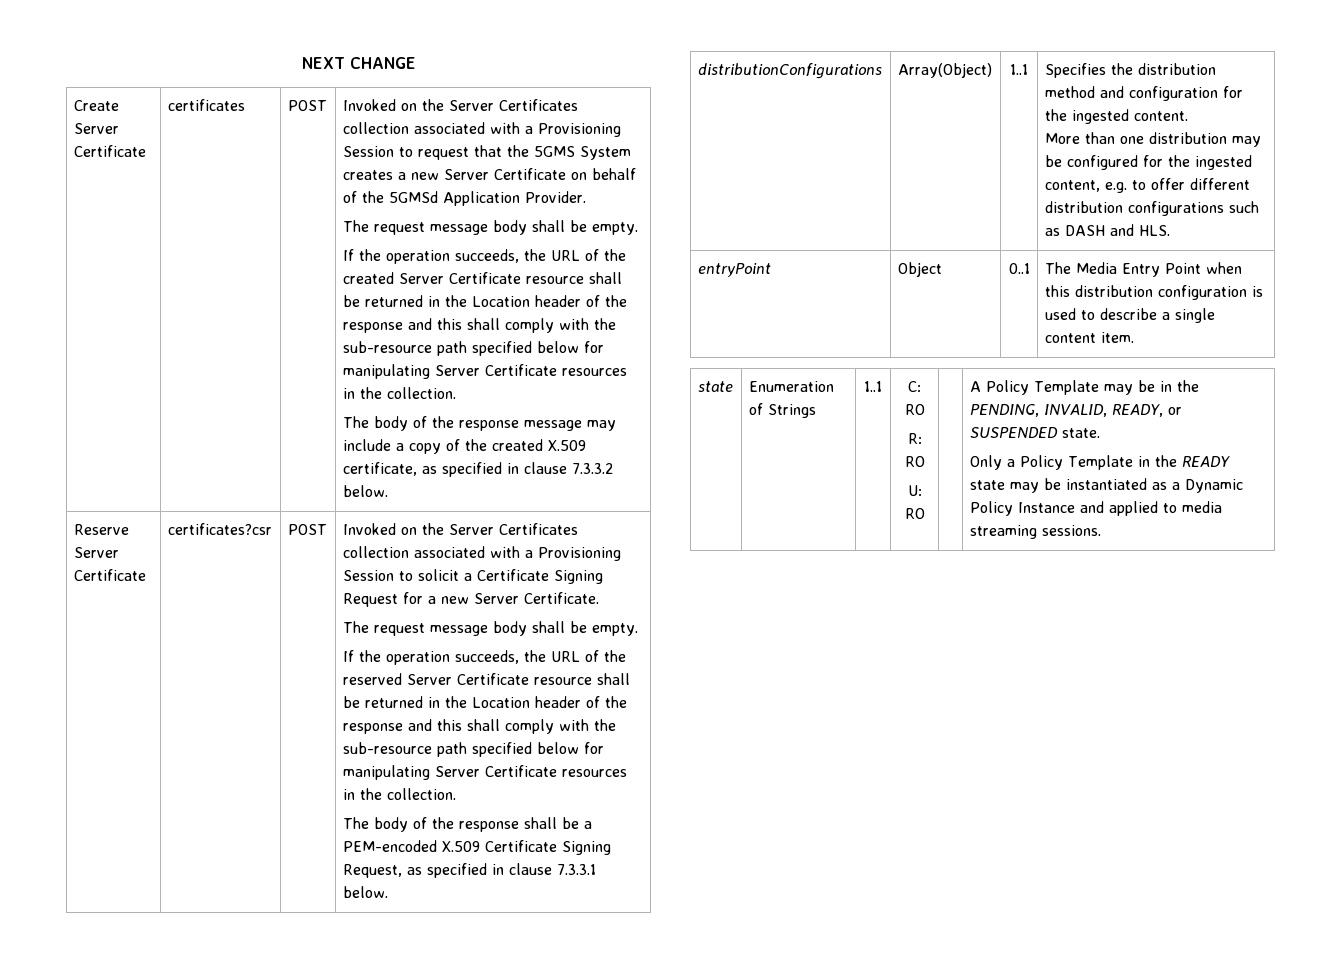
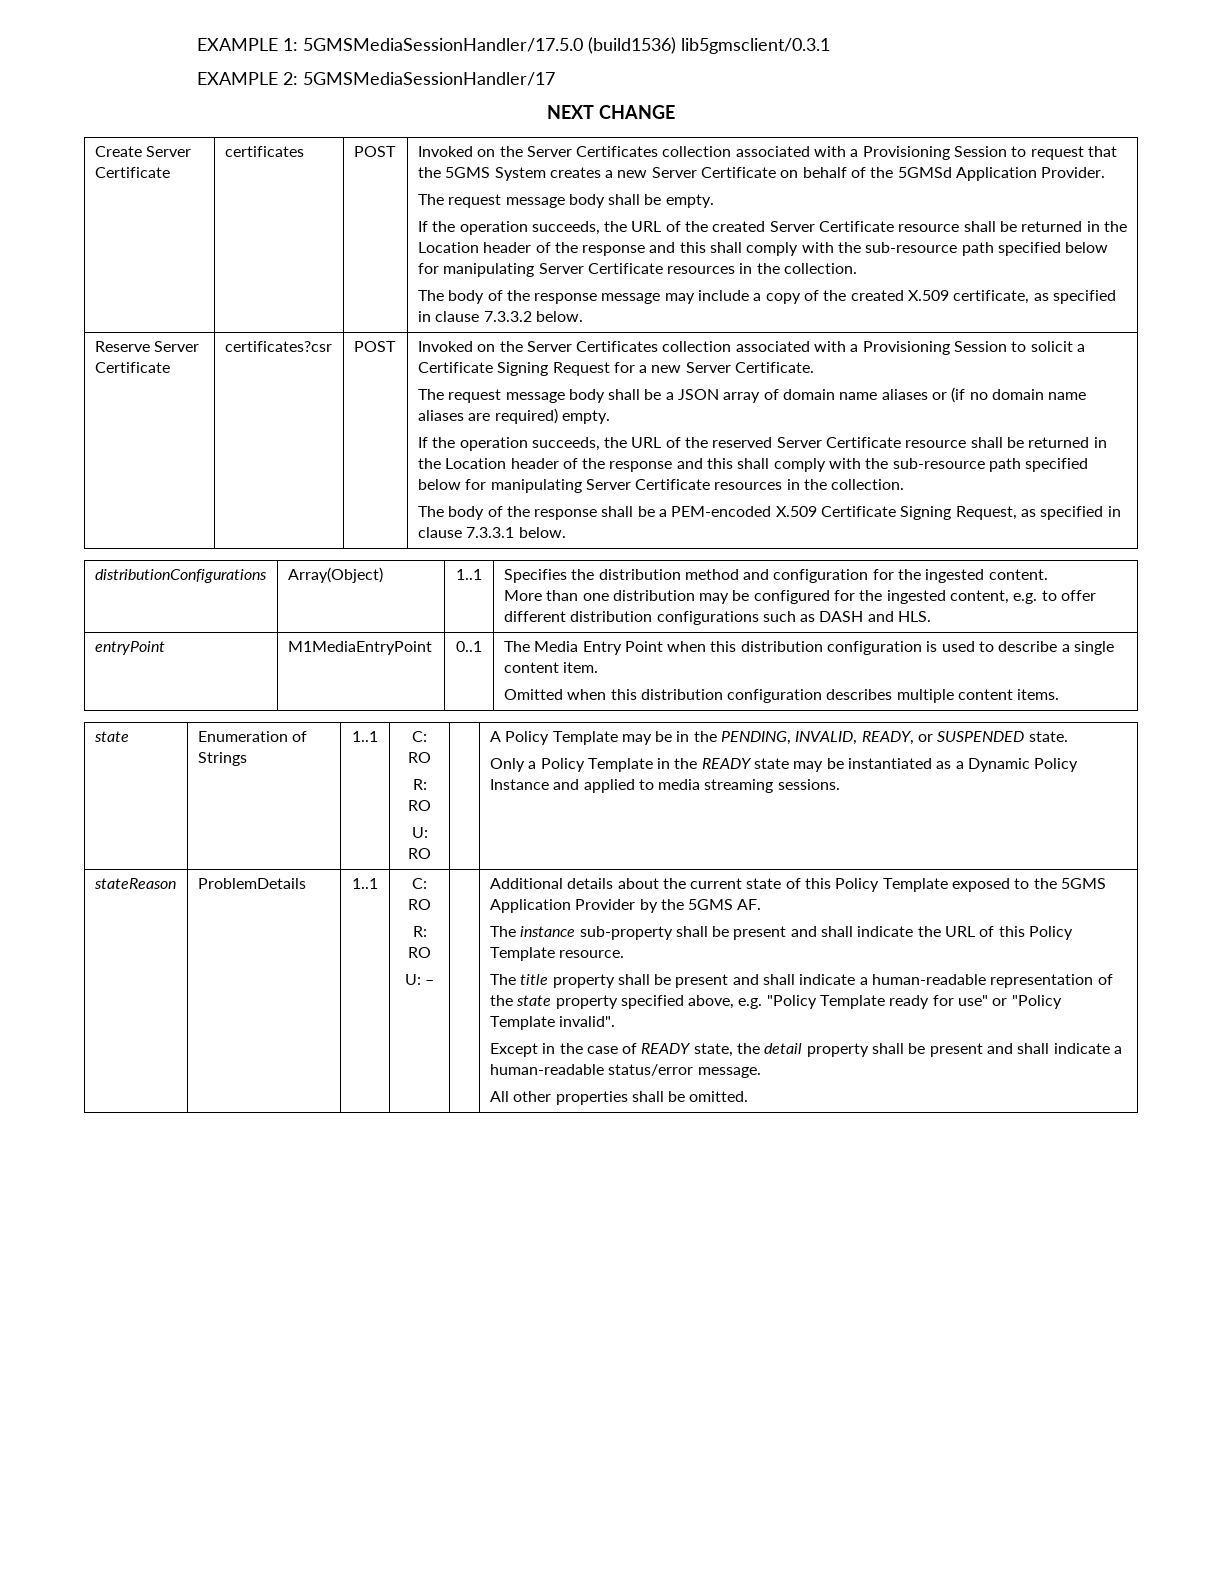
+ EXAMPLE 1: 5GMSMediaSessionHandler/17.5.0 (build1536) lib5gmsclient/0.3.1
+ EXAMPLE 2: 5GMSMediaSessionHandler/17
  Invoked on the Server Certificates collection associated with a Provisioning Session to solicit a Certificate Signing Request for a new Server Certificate.
- The request message body shall be empty.
+ The request message body shall be a JSON array of domain name aliases or (if no domain name aliases are required) empty.
- entryPoint | Object | 0..1 | The Media Entry Point when this distribution configuration is used to describe a single content item.
+ entryPoint | M1MediaEntryPoint | 0..1 | The Media Entry Point when this distribution configuration is used to describe a single content item.
+ Omitted when this distribution configuration describes multiple content items.
+ stateReason | ProblemDetails | 1..1 | C: RO
+ R: RO
+ U: – | | Additional details about the current state of this Policy Template exposed to the 5GMS Application Provider by the 5GMS AF.
+ The instance sub-property shall be present and shall indicate the URL of this Policy Template resource.
+ The title property shall be present and shall indicate a human-readable representation of the state property specified above, e.g. "Policy Template ready for use" or "Policy Template invalid".
+ Except in the case of READY state, the detail property shall be present and shall indicate a human-readable status/error message.
+ All other properties shall be omitted.

